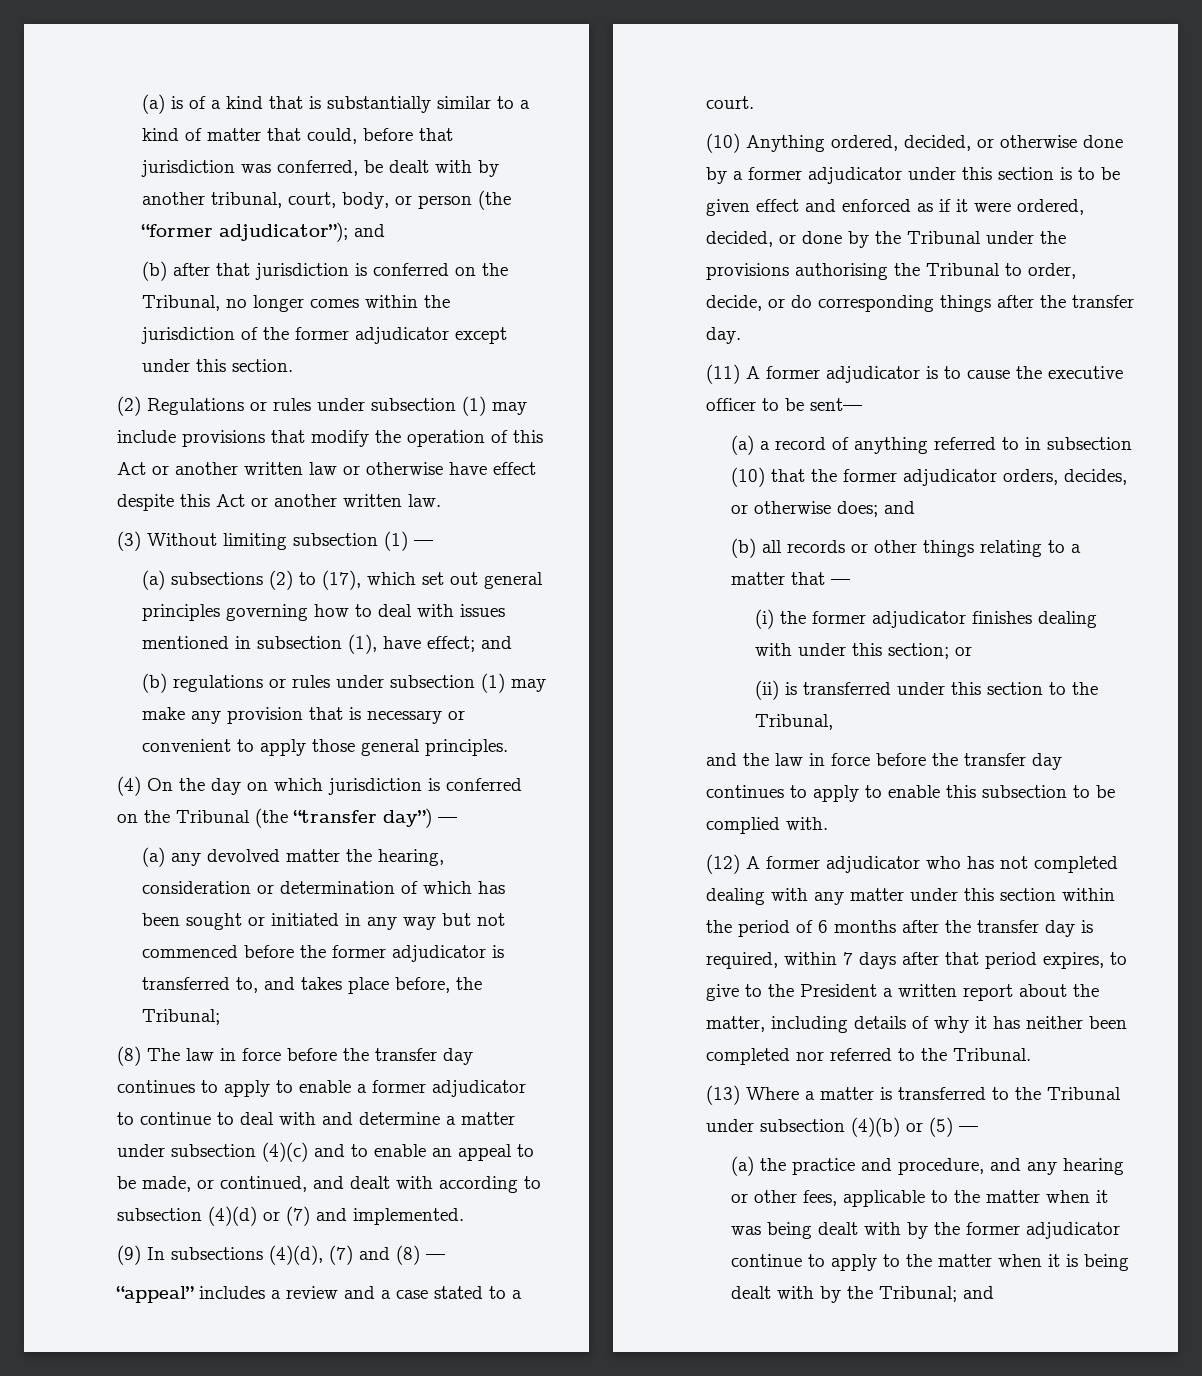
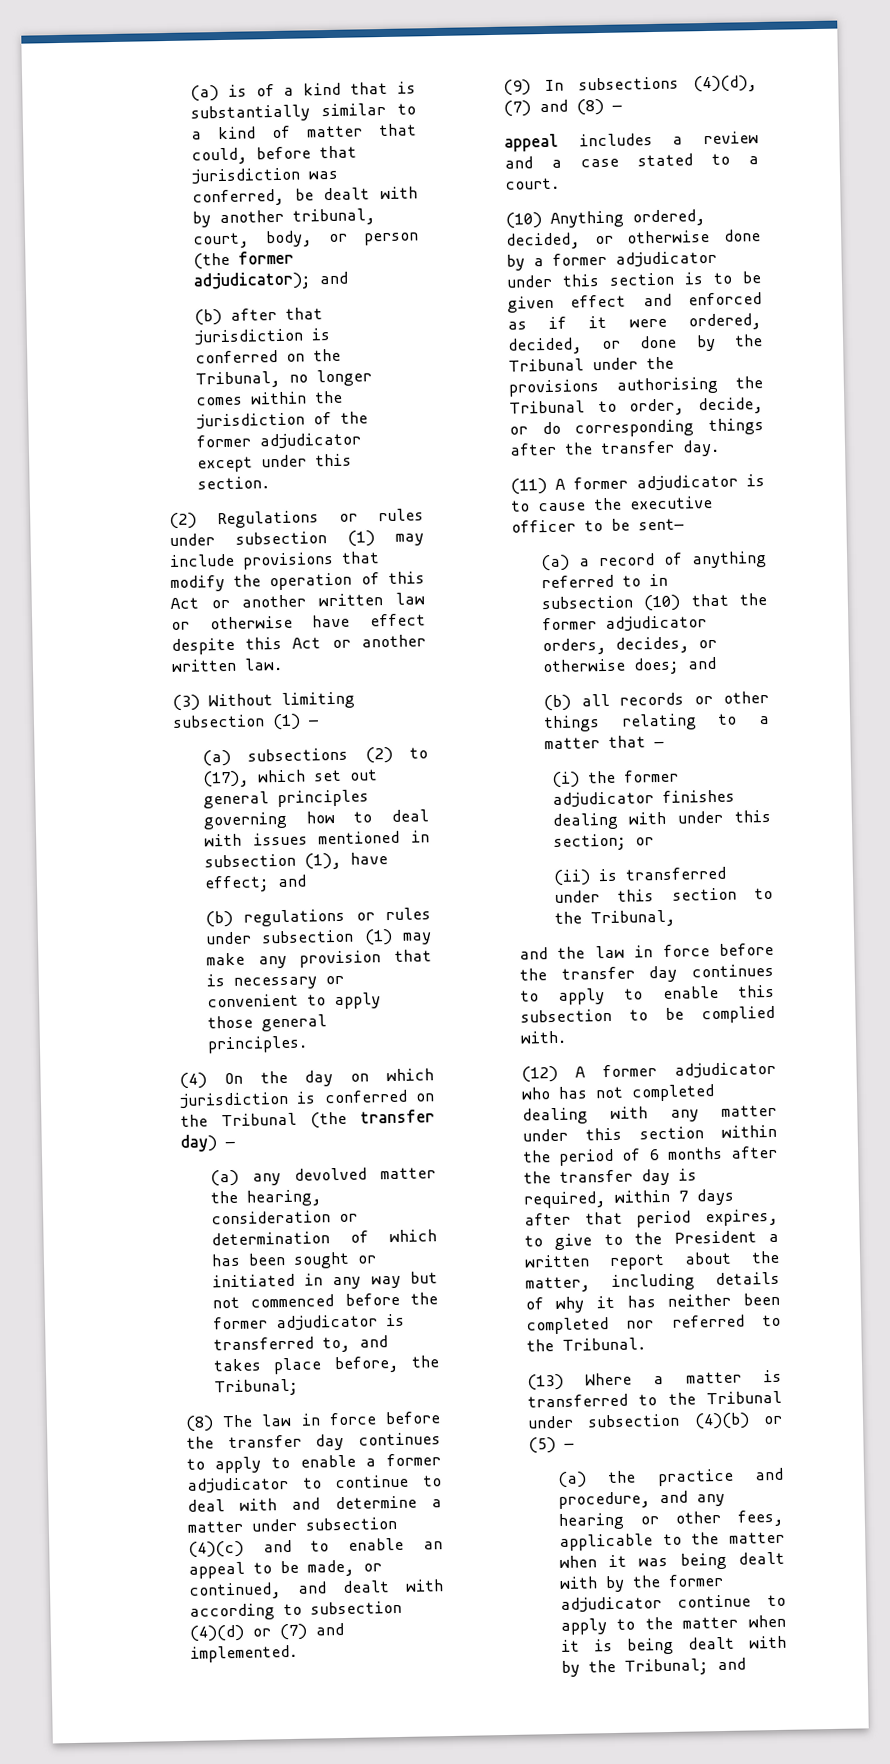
- (a) is of a kind that is substantially similar to a kind of matter that could, before that jurisdiction was conferred, be dealt with by another tribunal, court, body, or person (the “former adjudicator”); and
+ (a) is of a kind that is substantially similar to a kind of matter that could, before that jurisdiction was conferred, be dealt with by another tribunal, court, body, or person (the former adjudicator); and
- (4) On the day on which jurisdiction is conferred on the Tribunal (the “transfer day”) —
+ (4) On the day on which jurisdiction is conferred on the Tribunal (the transfer day) —
- “appeal” includes a review and a case stated to a court.
+ appeal includes a review and a case stated to a court.

